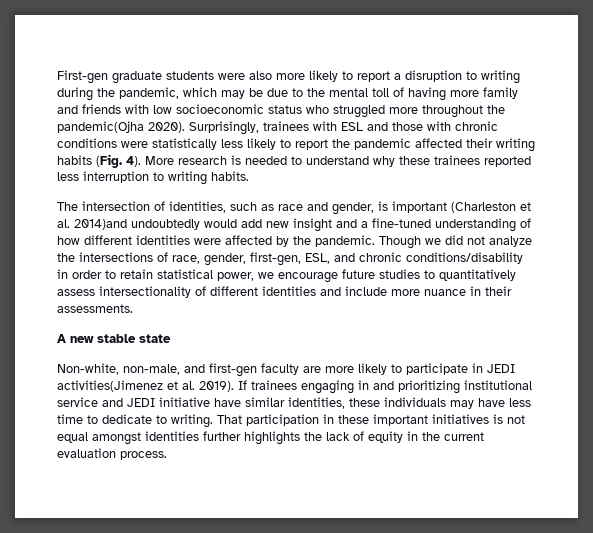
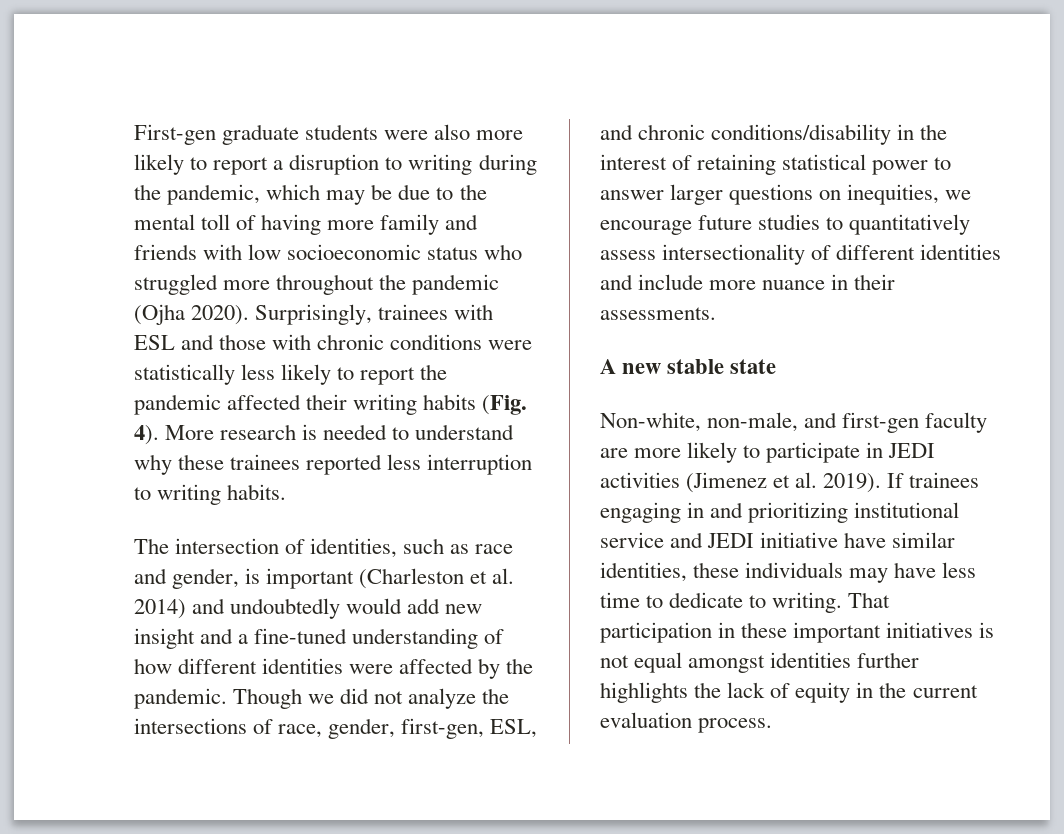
- First-gen graduate students were also more likely to report a disruption to writing during the pandemic, which may be due to the mental toll of having more family and friends with low socioeconomic status who struggled more throughout the pandemic(Ojha 2020).
+ First-gen graduate students were also more likely to report a disruption to writing during the pandemic, which may be due to the mental toll of having more family and friends with low socioeconomic status who struggled more throughout the pandemic (Ojha 2020).
- The intersection of identities, such as race and gender, is important (Charleston et al. 2014)and undoubtedly would add new insight and a fine-tuned understanding of how different identities were affected by the pandemic.
+ The intersection of identities, such as race and gender, is important (Charleston et al. 2014) and undoubtedly would add new insight and a fine-tuned understanding of how different identities were affected by the pandemic.
- Though we did not analyze the intersections of race, gender, first-gen, ESL, and chronic conditions/disability in order to retain statistical power, we encourage future studies to quantitatively assess intersectionality of different identities and include more nuance in their assessments.
+ Though we did not analyze the intersections of race, gender, first-gen, ESL, and chronic conditions/disability in the interest of retaining statistical power to answer larger questions on inequities, we encourage future studies to quantitatively assess intersectionality of different identities and include more nuance in their assessments.
- Non-white, non-male, and first-gen faculty are more likely to participate in JEDI activities(Jimenez et al. 2019).
+ Non-white, non-male, and first-gen faculty are more likely to participate in JEDI activities (Jimenez et al. 2019).

